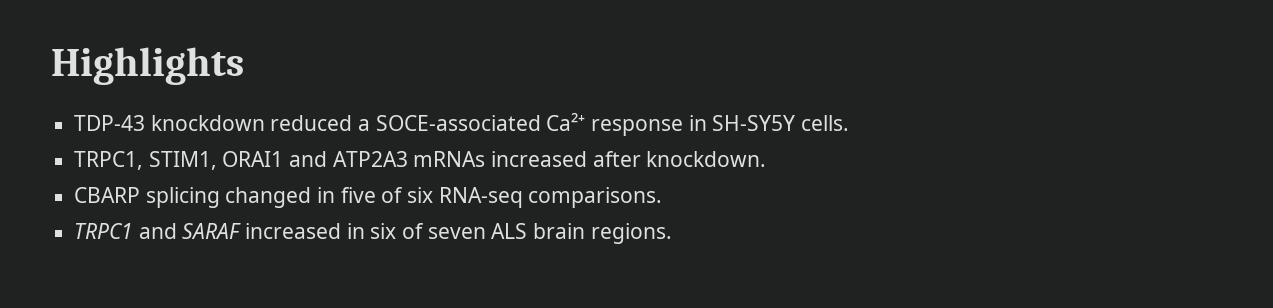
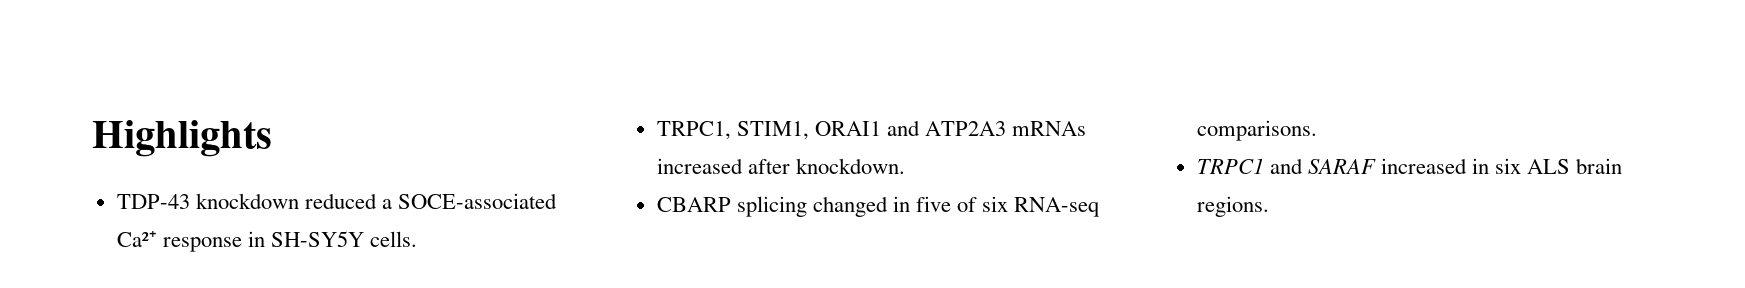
- TRPC1 and SARAF increased in six of seven ALS brain regions.
+ TRPC1 and SARAF increased in six ALS brain regions.

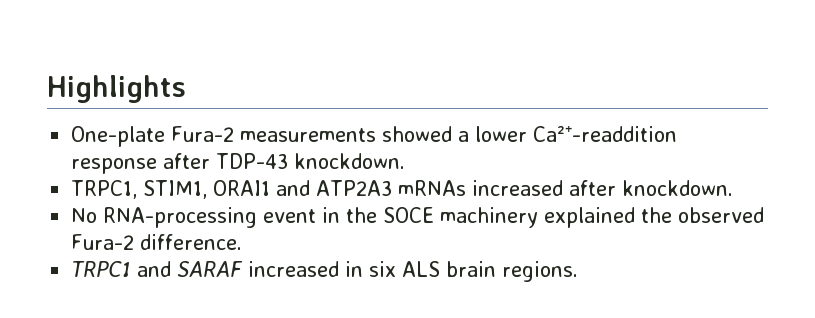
- TDP-43 knockdown reduced a SOCE-associated Ca²⁺ response in SH-SY5Y cells.
+ One-plate Fura-2 measurements showed a lower Ca²⁺-readdition response after TDP-43 knockdown.
- CBARP splicing changed in five of six RNA-seq comparisons.
+ No RNA-processing event in the SOCE machinery explained the observed Fura-2 difference.

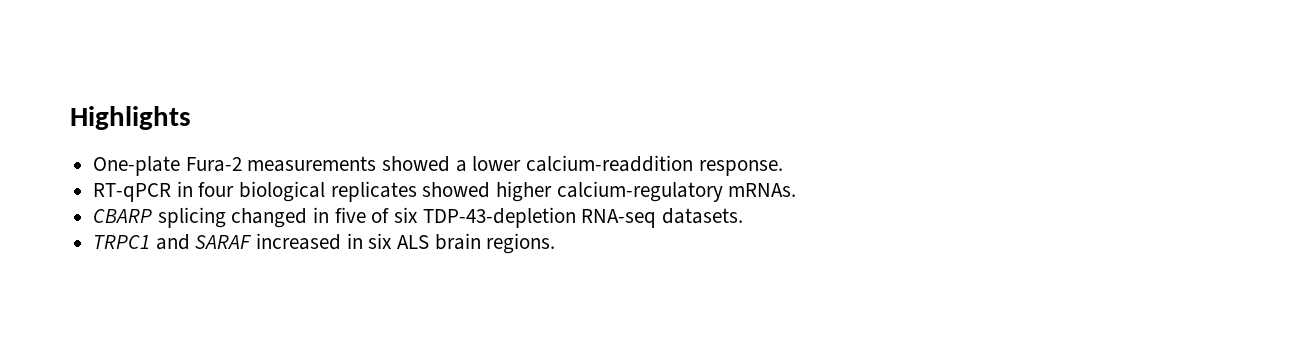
- One-plate Fura-2 measurements showed a lower Ca²⁺-readdition response after TDP-43 knockdown.
- TRPC1, STIM1, ORAI1 and ATP2A3 mRNAs increased after knockdown.
- No RNA-processing event in the SOCE machinery explained the observed Fura-2 difference.
+ One-plate Fura-2 measurements showed a lower calcium-readdition response.
+ RT-qPCR in four biological replicates showed higher calcium-regulatory mRNAs.
+ CBARP splicing changed in five of six TDP-43-depletion RNA-seq datasets.

